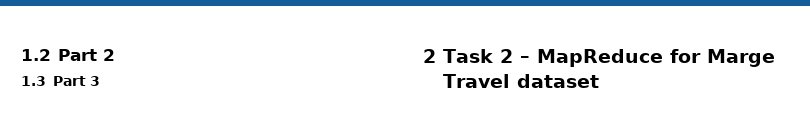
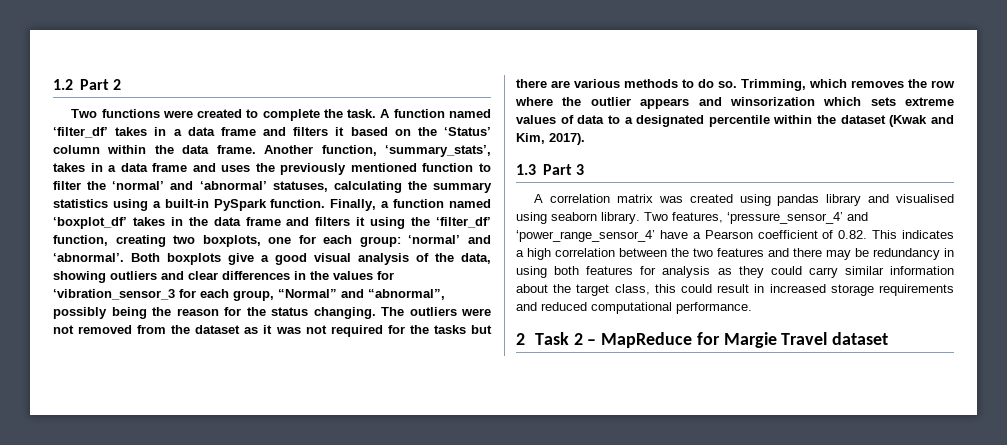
+ Two functions were created to complete the task. A function named ‘filter_df’ takes in a data frame and filters it based on the ‘Status’ column within the data frame. Another function, ‘summary_stats’, takes in a data frame and uses the previously mentioned function to filter the ‘normal’ and ‘abnormal’ statuses, calculating the summary statistics using a built-in PySpark function. Finally, a function named ‘boxplot_df’ takes in the data frame and filters it using the ‘filter_df’ function, creating two boxplots, one for each group: ‘normal’ and ‘abnormal’. Both boxplots give a good visual analysis of the data, showing outliers and clear differences in the values for ‘vibration_sensor_3 for each group, “Normal” and “abnormal”, possibly being the reason for the status changing. The outliers were not removed from the dataset as it was not required for the tasks but there are various methods to do so. Trimming, which removes the row where the outlier appears and winsorization which sets extreme values of data to a designated percentile within the dataset (Kwak and Kim, 2017).
  1.3 Part 3
+ A correlation matrix was created using pandas library and visualised using seaborn library. Two features, ‘pressure_sensor_4’ and ‘power_range_sensor_4’ have a Pearson coefficient of 0.82. This indicates a high correlation between the two features and there may be redundancy in using both features for analysis as they could carry similar information about the target class, this could result in increased storage requirements and reduced computational performance.
- 2 Task 2 – MapReduce for Marge Travel dataset
+ 2 Task 2 – MapReduce for Margie Travel dataset

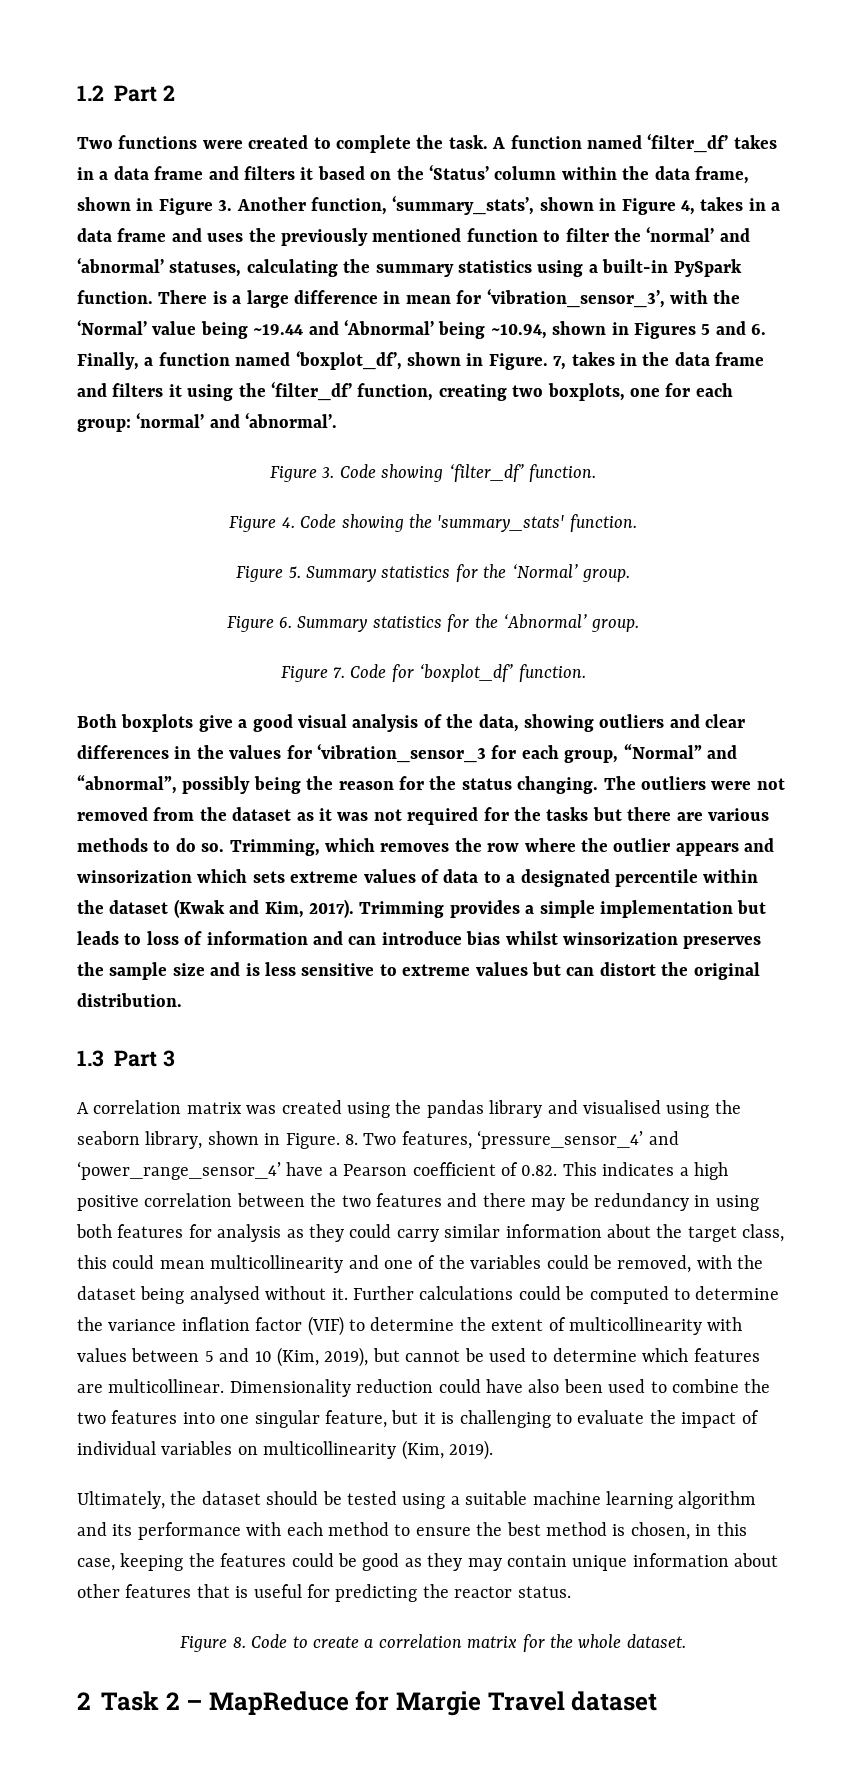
- A function named ‘filter_df’ takes in a data frame and filters it based on the ‘Status’ column within the data frame. Another function, ‘summary_stats’, takes in a data frame and uses the previously mentioned function to filter the ‘normal’ and ‘abnormal’ statuses, calculating the summary statistics using a built-in PySpark function.
+ A function named ‘filter_df’ takes in a data frame and filters it based on the ‘Status’ column within the data frame, shown in Figure 3. Another function, ‘summary_stats’, shown in Figure 4, takes in a data frame and uses the previously mentioned function to filter the ‘normal’ and ‘abnormal’ statuses, calculating the summary statistics using a built-in PySpark function.
- Finally, a function named ‘boxplot_df’ takes in the data frame and filters it using the ‘filter_df’ function, creating two boxplots, one for each group: ‘normal’ and ‘abnormal’. Both boxplots give a good visual analysis of the data, showing outliers and clear differences in the values for ‘vibration_sensor_3 for each group, “Normal” and “abnormal”, possibly being the reason for the status changing.
+ There is a large difference in mean for ‘vibration_sensor_3’, with the ‘Normal’ value being ~19.44 and ‘Abnormal’ being ~10.94, shown in Figures 5 and 6. Finally, a function named ‘boxplot_df’, shown in Figure. 7, takes in the data frame and filters it using the ‘filter_df’ function, creating two boxplots, one for each group: ‘normal’ and ‘abnormal’.
+ Figure 3. Code showing ‘filter_df’ function.
+ Figure 4. Code showing the 'summary_stats' function.
+ Figure 5. Summary statistics for the ‘Normal’ group.
+ Figure 6. Summary statistics for the ‘Abnormal’ group.
+ Figure 7. Code for ‘boxplot_df’ function.
+ Both boxplots give a good visual analysis of the data, showing outliers and clear differences in the values for ‘vibration_sensor_3 for each group, “Normal” and “abnormal”, possibly being the reason for the status changing.
+ Trimming provides a simple implementation but leads to loss of information and can introduce bias whilst winsorization preserves the sample size and is less sensitive to extreme values but can distort the original distribution.
- A correlation matrix was created using pandas library and visualised using seaborn library. Two features, ‘pressure_sensor_4’ and ‘power_range_sensor_4’ have a Pearson coefficient of 0.82. This indicates a high correlation between the two features and there may be redundancy in using both features for analysis as they could carry similar information about the target class, this could result in increased storage requirements and reduced computational performance.
+ A correlation matrix was created using the pandas library and visualised using the seaborn library, shown in Figure. 8. Two features, ‘pressure_sensor_4’ and ‘power_range_sensor_4’ have a Pearson coefficient of 0.82. This indicates a high positive correlation between the two features and there may be redundancy in using both features for analysis as they could carry similar information about the target class, this could mean multicollinearity and one of the variables could be removed, with the dataset being analysed without it. Further calculations could be computed to determine the variance inflation factor (VIF) to determine the extent of multicollinearity with values between 5 and 10 (Kim, 2019), but cannot be used to determine which features are multicollinear. Dimensionality reduction could have also been used to combine the two features into one singular feature, but it is challenging to evaluate the impact of individual variables on multicollinearity (Kim, 2019).
+ Ultimately, the dataset should be tested using a suitable machine learning algorithm and its performance with each method to ensure the best method is chosen, in this case, keeping the features could be good as they may contain unique information about other features that is useful for predicting the reactor status.
+ Figure 8. Code to create a correlation matrix for the whole dataset.

